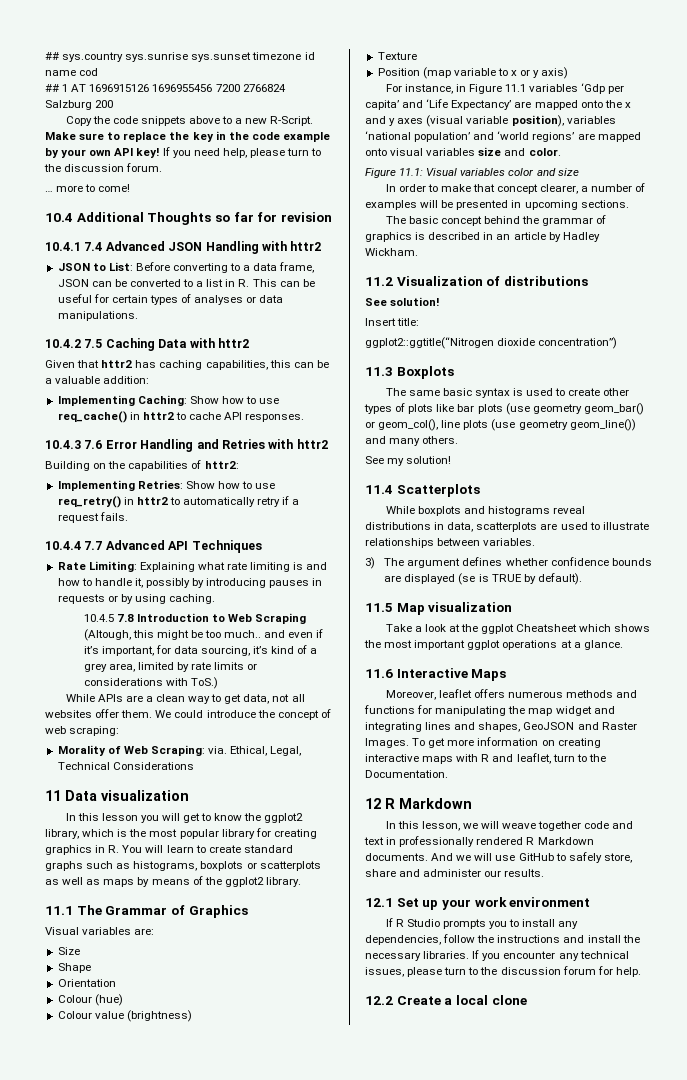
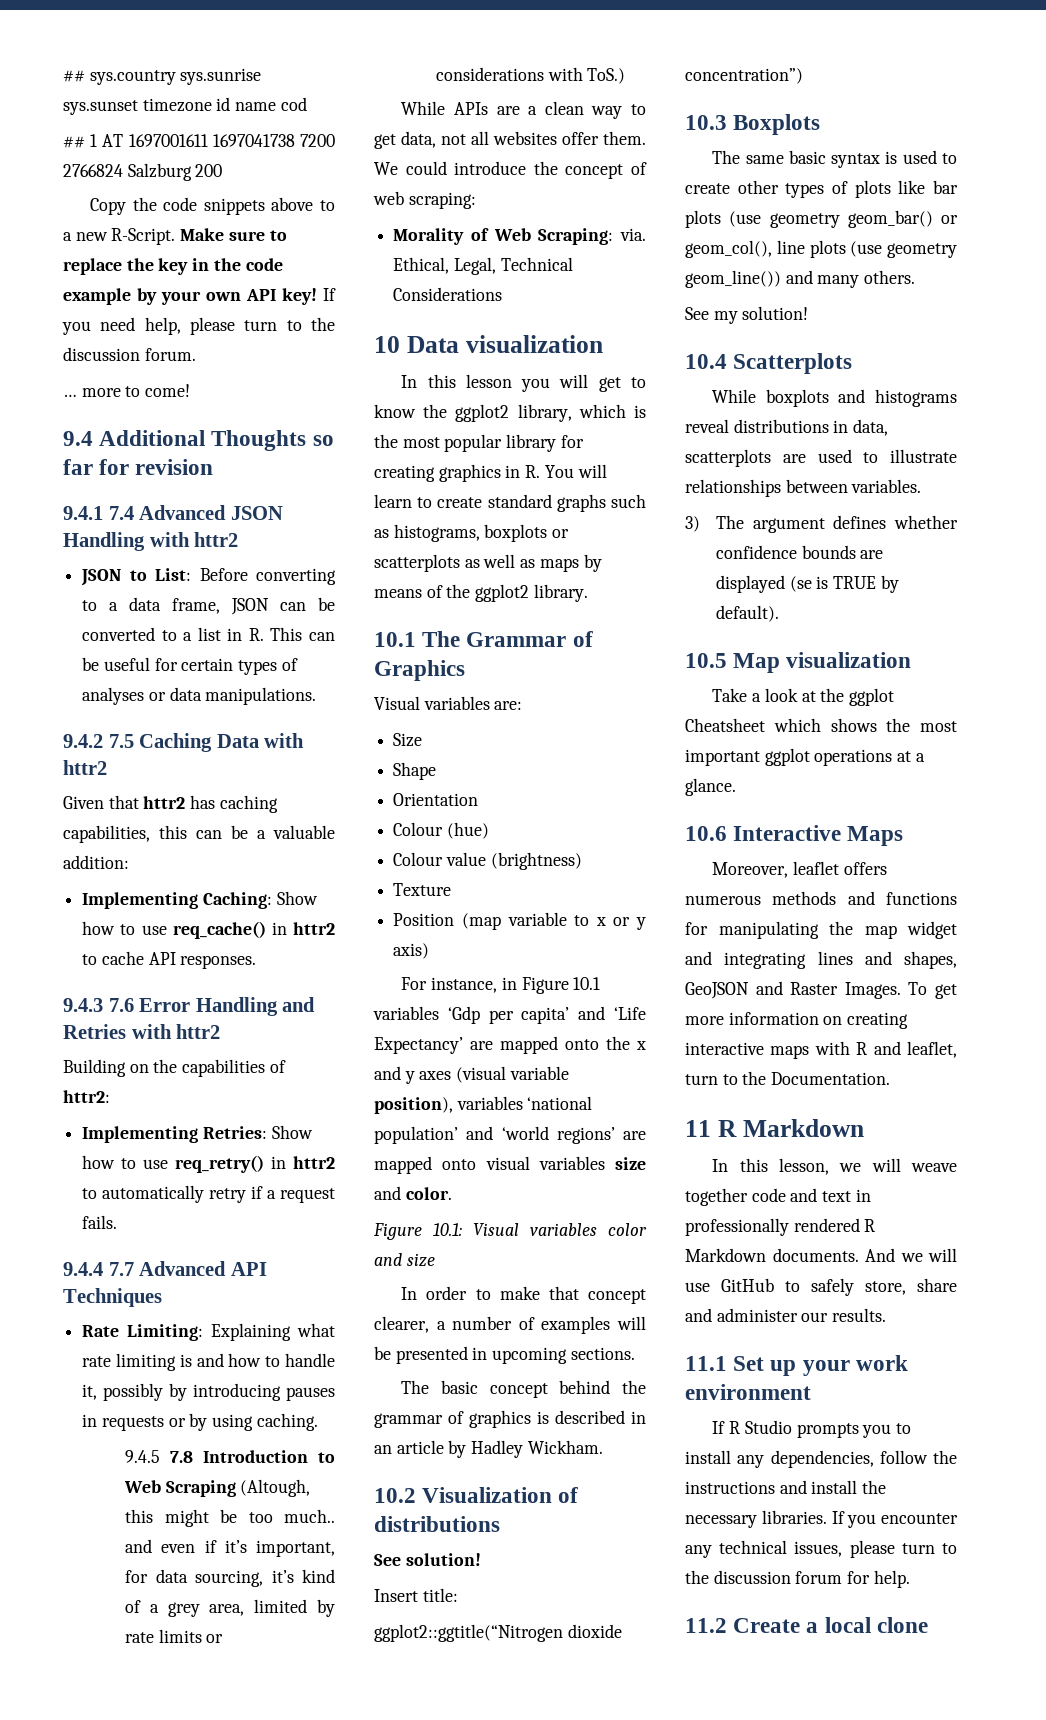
- ## 1 AT 1696915126 1696955456 7200 2766824 Salzburg 200
+ ## 1 AT 1697001611 1697041738 7200 2766824 Salzburg 200
- 10.4 Additional Thoughts so far for revision
+ 9.4 Additional Thoughts so far for revision
- 10.4.1 7.4 Advanced JSON Handling with httr2
+ 9.4.1 7.4 Advanced JSON Handling with httr2
- 10.4.2 7.5 Caching Data with httr2
+ 9.4.2 7.5 Caching Data with httr2
- 10.4.3 7.6 Error Handling and Retries with httr2
+ 9.4.3 7.6 Error Handling and Retries with httr2
- 10.4.4 7.7 Advanced API Techniques
+ 9.4.4 7.7 Advanced API Techniques
- 10.4.5 7.8 Introduction to Web Scraping (Altough, this might be too much.. and even if it’s important, for data sourcing, it’s kind of a grey area, limited by rate limits or considerations with ToS.)
+ 9.4.5 7.8 Introduction to Web Scraping (Altough, this might be too much.. and even if it’s important, for data sourcing, it’s kind of a grey area, limited by rate limits or considerations with ToS.)
- 11 Data visualization
+ 10 Data visualization
- 11.1 The Grammar of Graphics
+ 10.1 The Grammar of Graphics
- For instance, in Figure 11.1 variables ‘Gdp per capita’ and ‘Life Expectancy’ are mapped onto the x and y axes (visual variable position), variables ‘national population’ and ‘world regions’ are mapped onto visual variables size and color.
+ For instance, in Figure 10.1 variables ‘Gdp per capita’ and ‘Life Expectancy’ are mapped onto the x and y axes (visual variable position), variables ‘national population’ and ‘world regions’ are mapped onto visual variables size and color.
- Figure 11.1: Visual variables color and size
+ Figure 10.1: Visual variables color and size
- 11.2 Visualization of distributions
+ 10.2 Visualization of distributions
- 11.3 Boxplots
+ 10.3 Boxplots
- 11.4 Scatterplots
+ 10.4 Scatterplots
- 11.5 Map visualization
+ 10.5 Map visualization
- 11.6 Interactive Maps
+ 10.6 Interactive Maps
- 12 R Markdown
+ 11 R Markdown
- 12.1 Set up your work environment
+ 11.1 Set up your work environment
- 12.2 Create a local clone
+ 11.2 Create a local clone

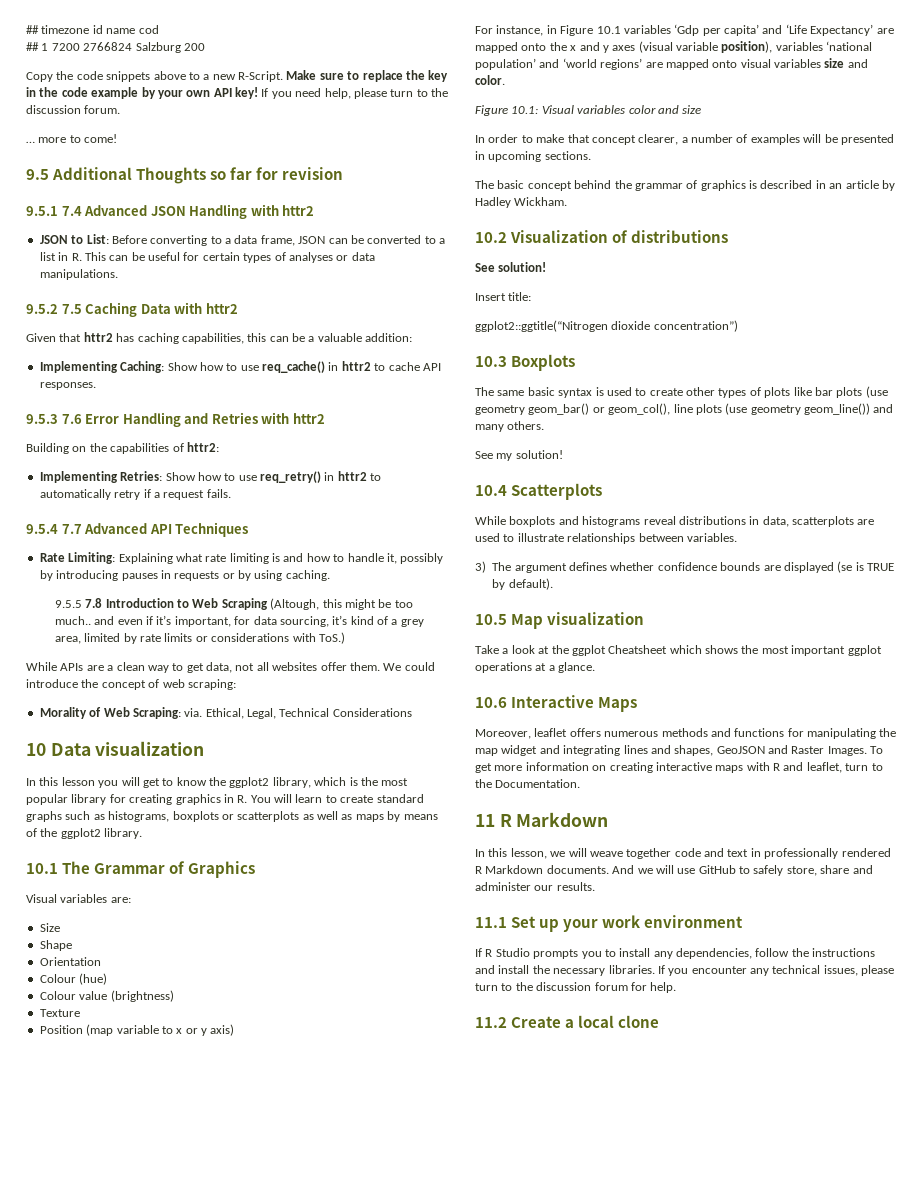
- ## sys.country sys.sunrise sys.sunset timezone id name cod
+ ## timezone id name cod
- ## 1 AT 1697001611 1697041738 7200 2766824 Salzburg 200
+ ## 1 7200 2766824 Salzburg 200
- 9.4 Additional Thoughts so far for revision
+ 9.5 Additional Thoughts so far for revision
- 9.4.1 7.4 Advanced JSON Handling with httr2
+ 9.5.1 7.4 Advanced JSON Handling with httr2
- 9.4.2 7.5 Caching Data with httr2
+ 9.5.2 7.5 Caching Data with httr2
- 9.4.3 7.6 Error Handling and Retries with httr2
+ 9.5.3 7.6 Error Handling and Retries with httr2
- 9.4.4 7.7 Advanced API Techniques
+ 9.5.4 7.7 Advanced API Techniques
- 9.4.5 7.8 Introduction to Web Scraping (Altough, this might be too much.. and even if it’s important, for data sourcing, it’s kind of a grey area, limited by rate limits or considerations with ToS.)
+ 9.5.5 7.8 Introduction to Web Scraping (Altough, this might be too much.. and even if it’s important, for data sourcing, it’s kind of a grey area, limited by rate limits or considerations with ToS.)

